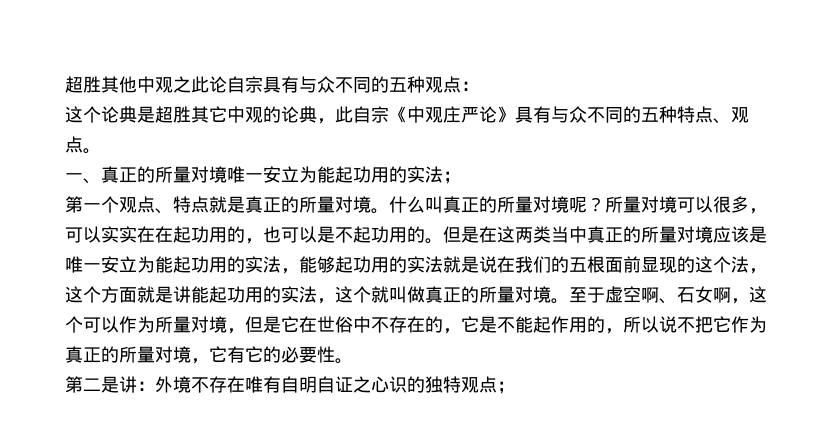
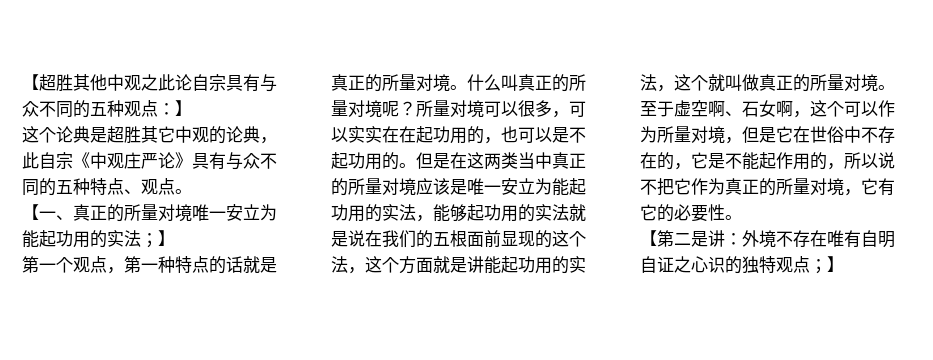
- 超胜其他中观之此论自宗具有与众不同的五种观点：
+ 【超胜其他中观之此论自宗具有与众不同的五种观点：】
- 一、真正的所量对境唯一安立为能起功用的实法；
+ 【一、真正的所量对境唯一安立为能起功用的实法；】
- 第一个观点、特点就是真正的所量对境。
+ 第一个观点，第一种特点的话就是真正的所量对境。
- 第二是讲：外境不存在唯有自明自证之心识的独特观点；
+ 【第二是讲：外境不存在唯有自明自证之心识的独特观点；】

